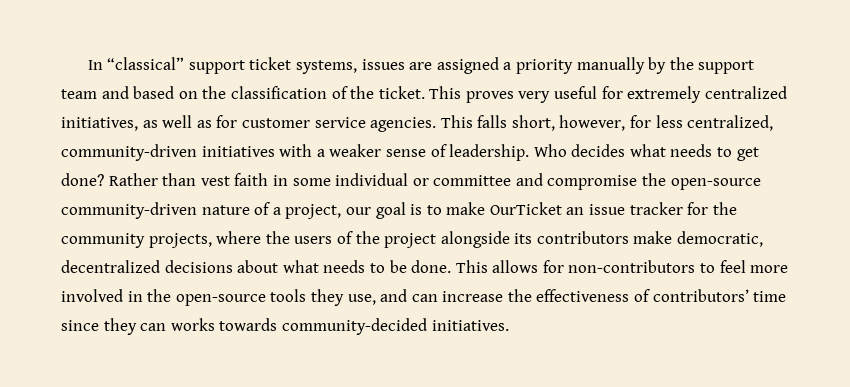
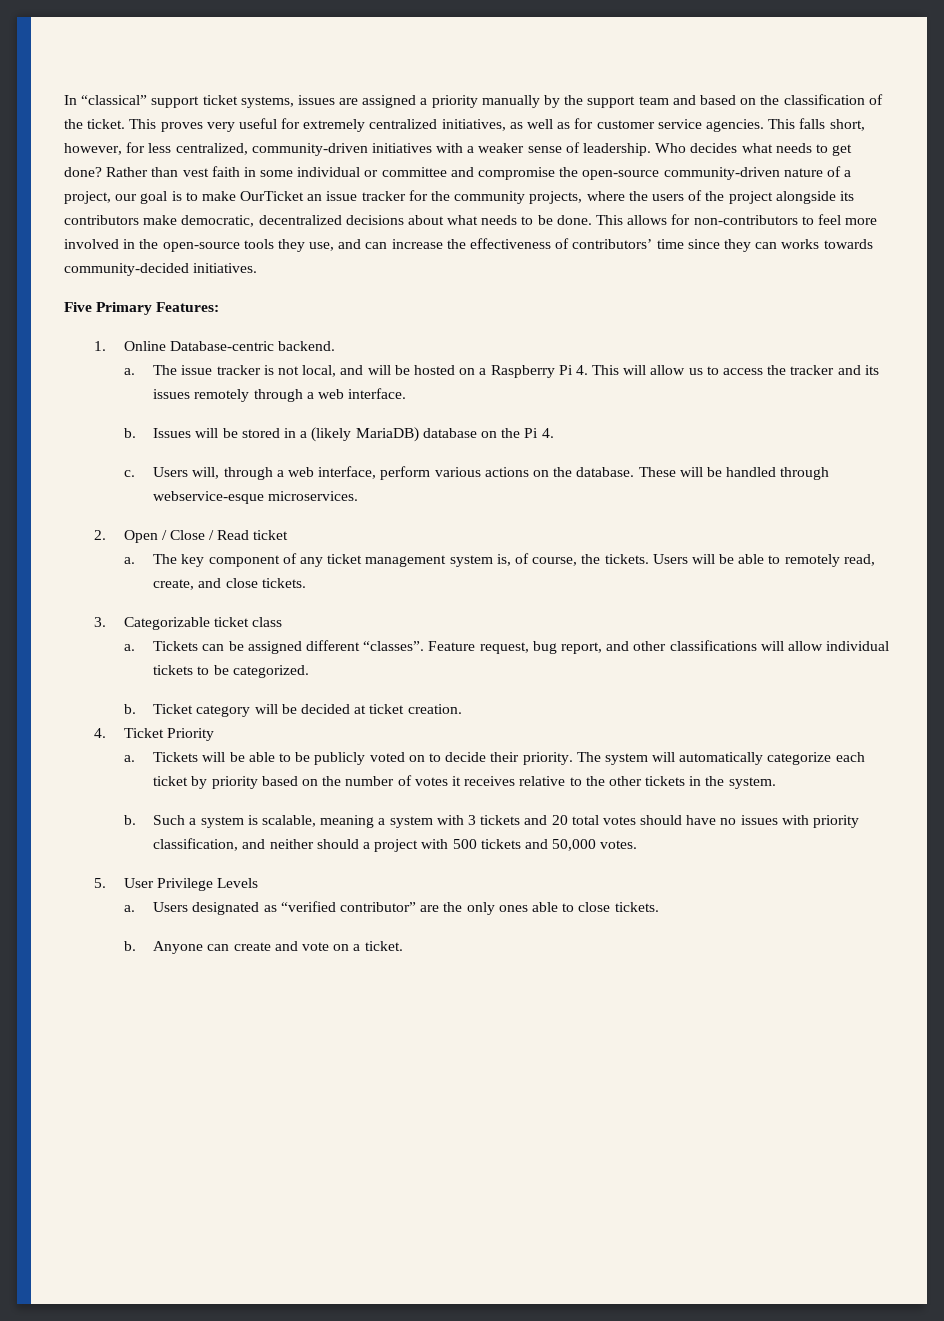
+ Five Primary Features:
+ 1. Online Database-centric backend.
+ a. The issue tracker is not local, and will be hosted on a Raspberry Pi 4. This will allow us to access the tracker and its issues remotely through a web interface.
+ b. Issues will be stored in a (likely MariaDB) database on the Pi 4.
+ c. Users will, through a web interface, perform various actions on the database. These will be handled through webservice-esque microservices.
+ 2. Open / Close / Read ticket
+ a. The key component of any ticket management system is, of course, the tickets. Users will be able to remotely read, create, and close tickets.
+ 3. Categorizable ticket class
+ a. Tickets can be assigned different “classes”. Feature request, bug report, and other classifications will allow individual tickets to be categorized.
+ b. Ticket category will be decided at ticket creation.
+ 4. Ticket Priority
+ a. Tickets will be able to be publicly voted on to decide their priority. The system will automatically categorize each ticket by priority based on the number of votes it receives relative to the other tickets in the system.
+ b. Such a system is scalable, meaning a system with 3 tickets and 20 total votes should have no issues with priority classification, and neither should a project with 500 tickets and 50,000 votes.
+ 5. User Privilege Levels
+ a. Users designated as “verified contributor” are the only ones able to close tickets.
+ b. Anyone can create and vote on a ticket.

